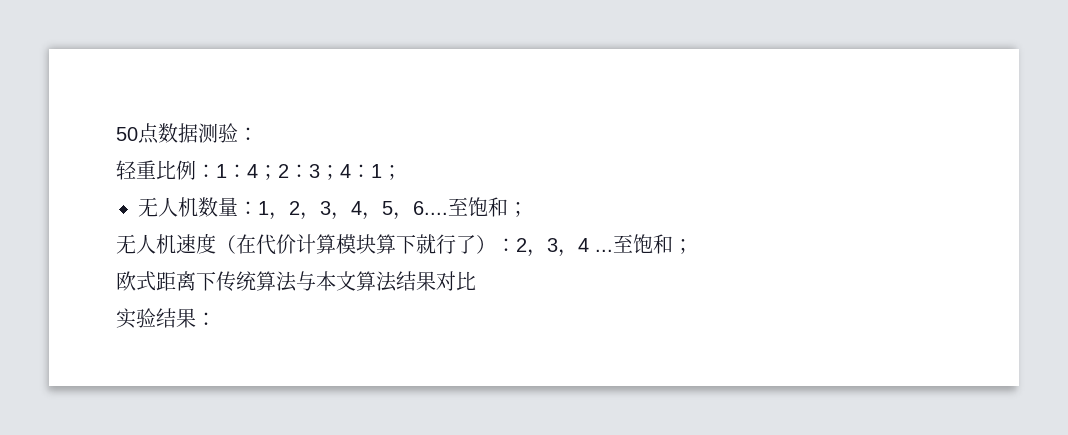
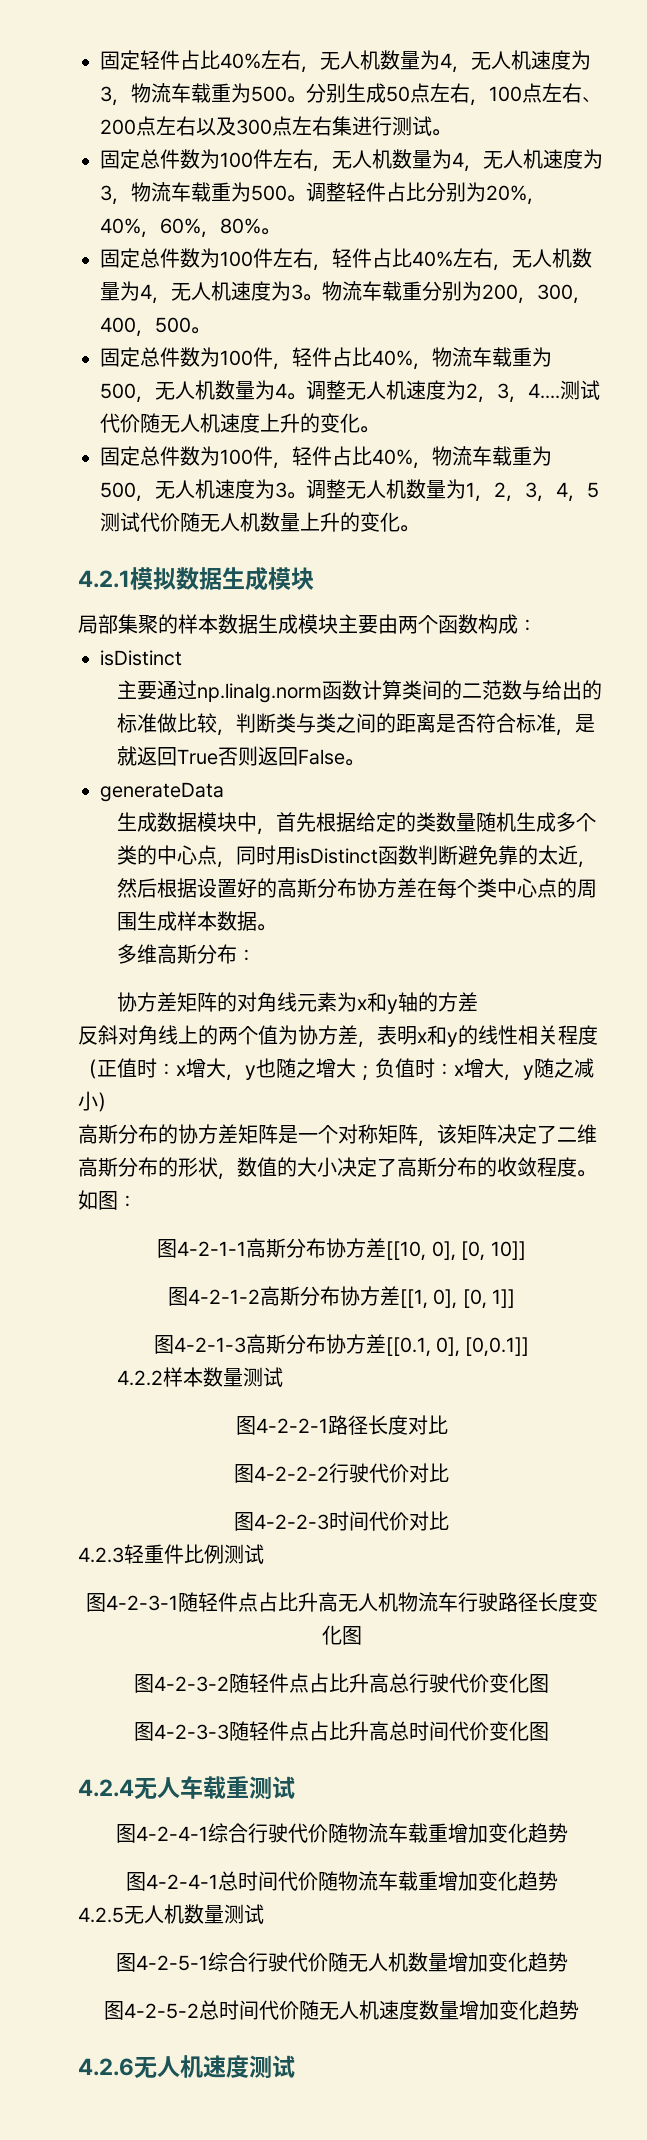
- 50点数据测验：
- 轻重比例：1：4；2：3；4：1；
- 无人机数量：1，2，3，4，5，6....至饱和；
- 无人机速度（在代价计算模块算下就行了）：2，3，4 ...至饱和；
- 欧式距离下传统算法与本文算法结果对比
- 实验结果：
+ 固定轻件占比40%左右，无人机数量为4，无人机速度为3，物流车载重为500。分别生成50点左右，100点左右、200点左右以及300点左右集进行测试。
+ 固定总件数为100件左右，无人机数量为4，无人机速度为3，物流车载重为500。调整轻件占比分别为20%，40%，60%，80%。
+ 固定总件数为100件左右，轻件占比40%左右，无人机数量为4，无人机速度为3。物流车载重分别为200，300，400，500。
+ 固定总件数为100件，轻件占比40%，物流车载重为500，无人机数量为4。调整无人机速度为2，3，4....测试代价随无人机速度上升的变化。
+ 固定总件数为100件，轻件占比40%，物流车载重为500，无人机速度为3。调整无人机数量为1，2，3，4，5测试代价随无人机数量上升的变化。
+ 4.2.1模拟数据生成模块
+ 局部集聚的样本数据生成模块主要由两个函数构成：
+ isDistinct
+ 主要通过np.linalg.norm函数计算类间的二范数与给出的标准做比较，判断类与类之间的距离是否符合标准，是就返回True否则返回False。
+ generateData
+ 生成数据模块中，首先根据给定的类数量随机生成多个类的中心点，同时用isDistinct函数判断避免靠的太近，然后根据设置好的高斯分布协方差在每个类中心点的周围生成样本数据。
+ 多维高斯分布：
+ 协方差矩阵的对角线元素为x和y轴的方差
+ 反斜对角线上的两个值为协方差，表明x和y的线性相关程度（正值时：x增大，y也随之增大；负值时：x增大，y随之减小）
+ 高斯分布的协方差矩阵是一个对称矩阵，该矩阵决定了二维高斯分布的形状，数值的大小决定了高斯分布的收敛程度。如图：
+ 图4-2-1-1高斯分布协方差[[10, 0], [0, 10]]
+ 图4-2-1-2高斯分布协方差[[1, 0], [0, 1]]
+ 图4-2-1-3高斯分布协方差[[0.1, 0], [0,0.1]]
+ 4.2.2样本数量测试
+ 图4-2-2-1路径长度对比
+ 图4-2-2-2行驶代价对比
+ 图4-2-2-3时间代价对比
+ 4.2.3轻重件比例测试
+ 图4-2-3-1随轻件点占比升高无人机物流车行驶路径长度变化图
+ 图4-2-3-2随轻件点占比升高总行驶代价变化图
+ 图4-2-3-3随轻件点占比升高总时间代价变化图
+ 4.2.4无人车载重测试
+ 图4-2-4-1综合行驶代价随物流车载重增加变化趋势
+ 图4-2-4-1总时间代价随物流车载重增加变化趋势
+ 4.2.5无人机数量测试
+ 图4-2-5-1综合行驶代价随无人机数量增加变化趋势
+ 图4-2-5-2总时间代价随无人机速度数量增加变化趋势
+ 4.2.6无人机速度测试

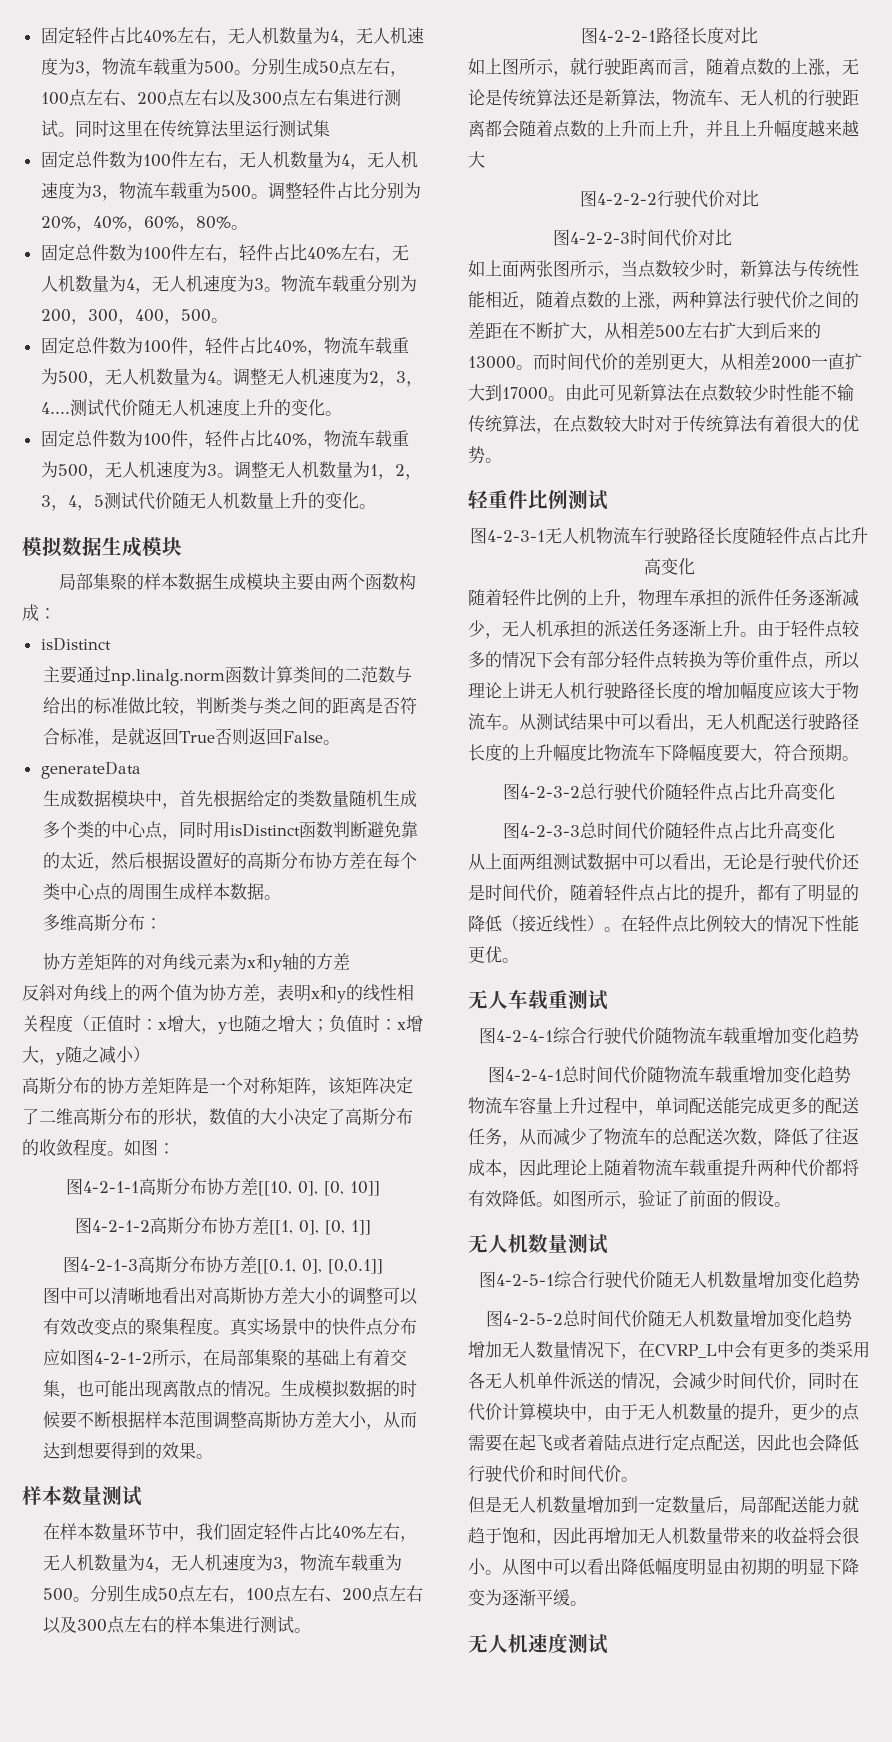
+ 同时这里在传统算法里运行测试集
- 4.2.1模拟数据生成模块
+ 模拟数据生成模块
- 4.2.2样本数量测试
+ 图中可以清晰地看出对高斯协方差大小的调整可以有效改变点的聚集程度。真实场景中的快件点分布应如图4-2-1-2所示，在局部集聚的基础上有着交集，也可能出现离散点的情况。生成模拟数据的时候要不断根据样本范围调整高斯协方差大小，从而达到想要得到的效果。
+ 样本数量测试
+ 在样本数量环节中，我们固定轻件占比40%左右，无人机数量为4，无人机速度为3，物流车载重为500。分别生成50点左右，100点左右、200点左右以及300点左右的样本集进行测试。
+ 如上图所示，就行驶距离而言，随着点数的上涨，无论是传统算法还是新算法，物流车、无人机的行驶距离都会随着点数的上升而上升，并且上升幅度越来越大
- 4.2.3轻重件比例测试
+ 如上面两张图所示，当点数较少时，新算法与传统性能相近，随着点数的上涨，两种算法行驶代价之间的差距在不断扩大，从相差500左右扩大到后来的13000。而时间代价的差别更大，从相差2000一直扩大到17000。由此可见新算法在点数较少时性能不输传统算法，在点数较大时对于传统算法有着很大的优势。
+ 轻重件比例测试
- 图4-2-3-1随轻件点占比升高无人机物流车行驶路径长度变化图
- 图4-2-3-2随轻件点占比升高总行驶代价变化图
- 图4-2-3-3随轻件点占比升高总时间代价变化图
- 4.2.4无人车载重测试
+ 图4-2-3-1无人机物流车行驶路径长度随轻件点占比升高变化
+ 随着轻件比例的上升，物理车承担的派件任务逐渐减少，无人机承担的派送任务逐渐上升。由于轻件点较多的情况下会有部分轻件点转换为等价重件点，所以理论上讲无人机行驶路径长度的增加幅度应该大于物流车。从测试结果中可以看出，无人机配送行驶路径长度的上升幅度比物流车下降幅度要大，符合预期。
+ 图4-2-3-2总行驶代价随轻件点占比升高变化
+ 图4-2-3-3总时间代价随轻件点占比升高变化
+ 从上面两组测试数据中可以看出，无论是行驶代价还是时间代价，随着轻件点占比的提升，都有了明显的降低（接近线性）。在轻件点比例较大的情况下性能更优。
+ 无人车载重测试
- 4.2.5无人机数量测试
+ 物流车容量上升过程中，单词配送能完成更多的配送任务，从而减少了物流车的总配送次数，降低了往返成本，因此理论上随着物流车载重提升两种代价都将有效降低。如图所示，验证了前面的假设。
+ 无人机数量测试
- 图4-2-5-2总时间代价随无人机速度数量增加变化趋势
- 4.2.6无人机速度测试
+ 图4-2-5-2总时间代价随无人机数量增加变化趋势
+ 增加无人数量情况下，在CVRP_L中会有更多的类采用各无人机单件派送的情况，会减少时间代价，同时在代价计算模块中，由于无人机数量的提升，更少的点需要在起飞或者着陆点进行定点配送，因此也会降低行驶代价和时间代价。
+ 但是无人机数量增加到一定数量后，局部配送能力就趋于饱和，因此再增加无人机数量带来的收益将会很小。从图中可以看出降低幅度明显由初期的明显下降变为逐渐平缓。
+ 无人机速度测试

